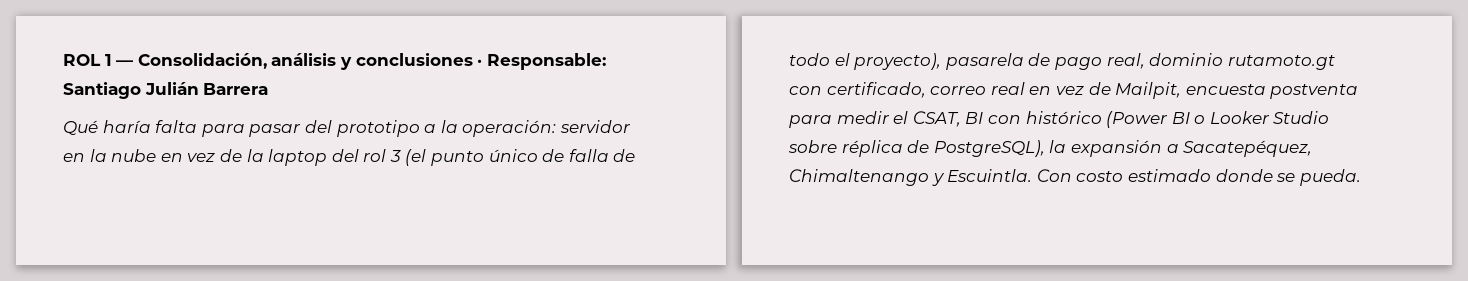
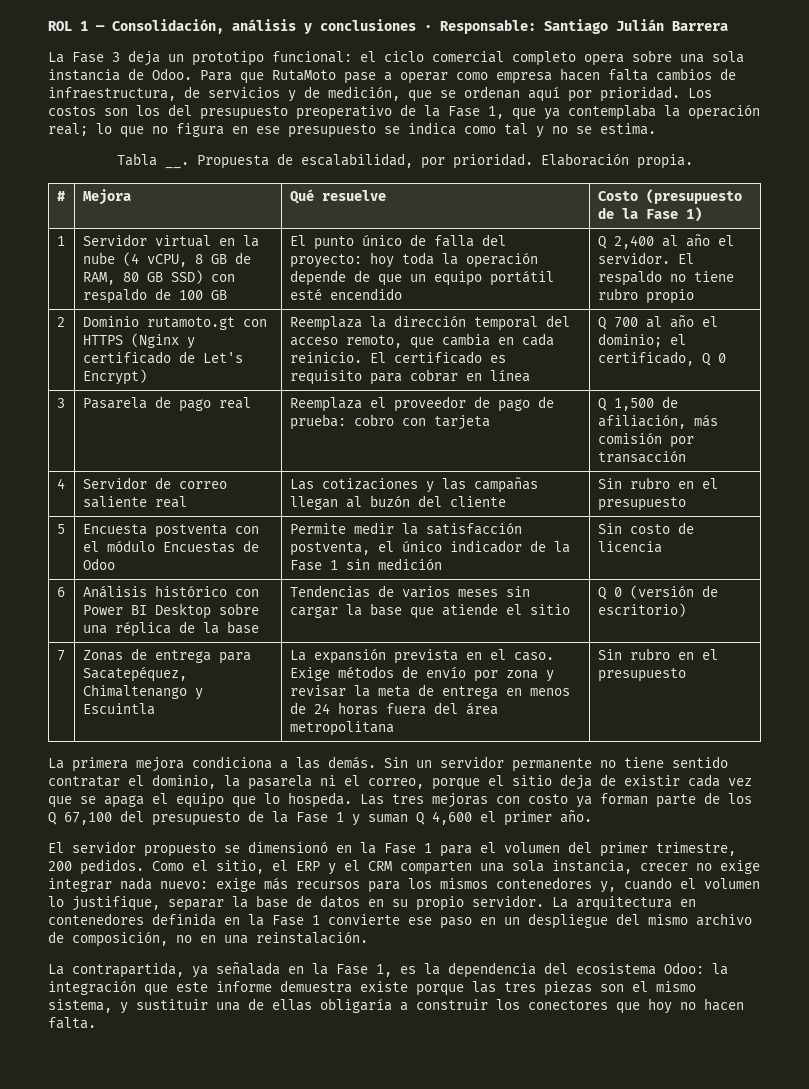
- Qué haría falta para pasar del prototipo a la operación: servidor en la nube en vez de la laptop del rol 3 (el punto único de falla de todo el proyecto), pasarela de pago real, dominio rutamoto.gt con certificado, correo real en vez de Mailpit, encuesta postventa para medir el CSAT, BI con histórico (Power BI o Looker Studio sobre réplica de PostgreSQL), la expansión a Sacatepéquez, Chimaltenango y Escuintla. Con costo estimado donde se pueda.
+ La Fase 3 deja un prototipo funcional: el ciclo comercial completo opera sobre una sola instancia de Odoo. Para que RutaMoto pase a operar como empresa hacen falta cambios de infraestructura, de servicios y de medición, que se ordenan aquí por prioridad. Los costos son los del presupuesto preoperativo de la Fase 1, que ya contemplaba la operación real; lo que no figura en ese presupuesto se indica como tal y no se estima.
+ Tabla __. Propuesta de escalabilidad, por prioridad. Elaboración propia.
+ # | Mejora | Qué resuelve | Costo (presupuesto de la Fase 1)
+ 1 | Servidor virtual en la nube (4 vCPU, 8 GB de RAM, 80 GB SSD) con respaldo de 100 GB | El punto único de falla del proyecto: hoy toda la operación depende de que un equipo portátil esté encendido | Q 2,400 al año el servidor. El respaldo no tiene rubro propio
+ 2 | Dominio rutamoto.gt con HTTPS (Nginx y certificado de Let's Encrypt) | Reemplaza la dirección temporal del acceso remoto, que cambia en cada reinicio. El certificado es requisito para cobrar en línea | Q 700 al año el dominio; el certificado, Q 0
+ 3 | Pasarela de pago real | Reemplaza el proveedor de pago de prueba: cobro con tarjeta | Q 1,500 de afiliación, más comisión por transacción
+ 4 | Servidor de correo saliente real | Las cotizaciones y las campañas llegan al buzón del cliente | Sin rubro en el presupuesto
+ 5 | Encuesta postventa con el módulo Encuestas de Odoo | Permite medir la satisfacción postventa, el único indicador de la Fase 1 sin medición | Sin costo de licencia
+ 6 | Análisis histórico con Power BI Desktop sobre una réplica de la base | Tendencias de varios meses sin cargar la base que atiende el sitio | Q 0 (versión de escritorio)
+ 7 | Zonas de entrega para Sacatepéquez, Chimaltenango y Escuintla | La expansión prevista en el caso. Exige métodos de envío por zona y revisar la meta de entrega en menos de 24 horas fuera del área metropolitana | Sin rubro en el presupuesto
+ La primera mejora condiciona a las demás. Sin un servidor permanente no tiene sentido contratar el dominio, la pasarela ni el correo, porque el sitio deja de existir cada vez que se apaga el equipo que lo hospeda. Las tres mejoras con costo ya forman parte de los Q 67,100 del presupuesto de la Fase 1 y suman Q 4,600 el primer año.
+ El servidor propuesto se dimensionó en la Fase 1 para el volumen del primer trimestre, 200 pedidos. Como el sitio, el ERP y el CRM comparten una sola instancia, crecer no exige integrar nada nuevo: exige más recursos para los mismos contenedores y, cuando el volumen lo justifique, separar la base de datos en su propio servidor. La arquitectura en contenedores definida en la Fase 1 convierte ese paso en un despliegue del mismo archivo de composición, no en una reinstalación.
+ La contrapartida, ya señalada en la Fase 1, es la dependencia del ecosistema Odoo: la integración que este informe demuestra existe porque las tres piezas son el mismo sistema, y sustituir una de ellas obligaría a construir los conectores que hoy no hacen falta.

